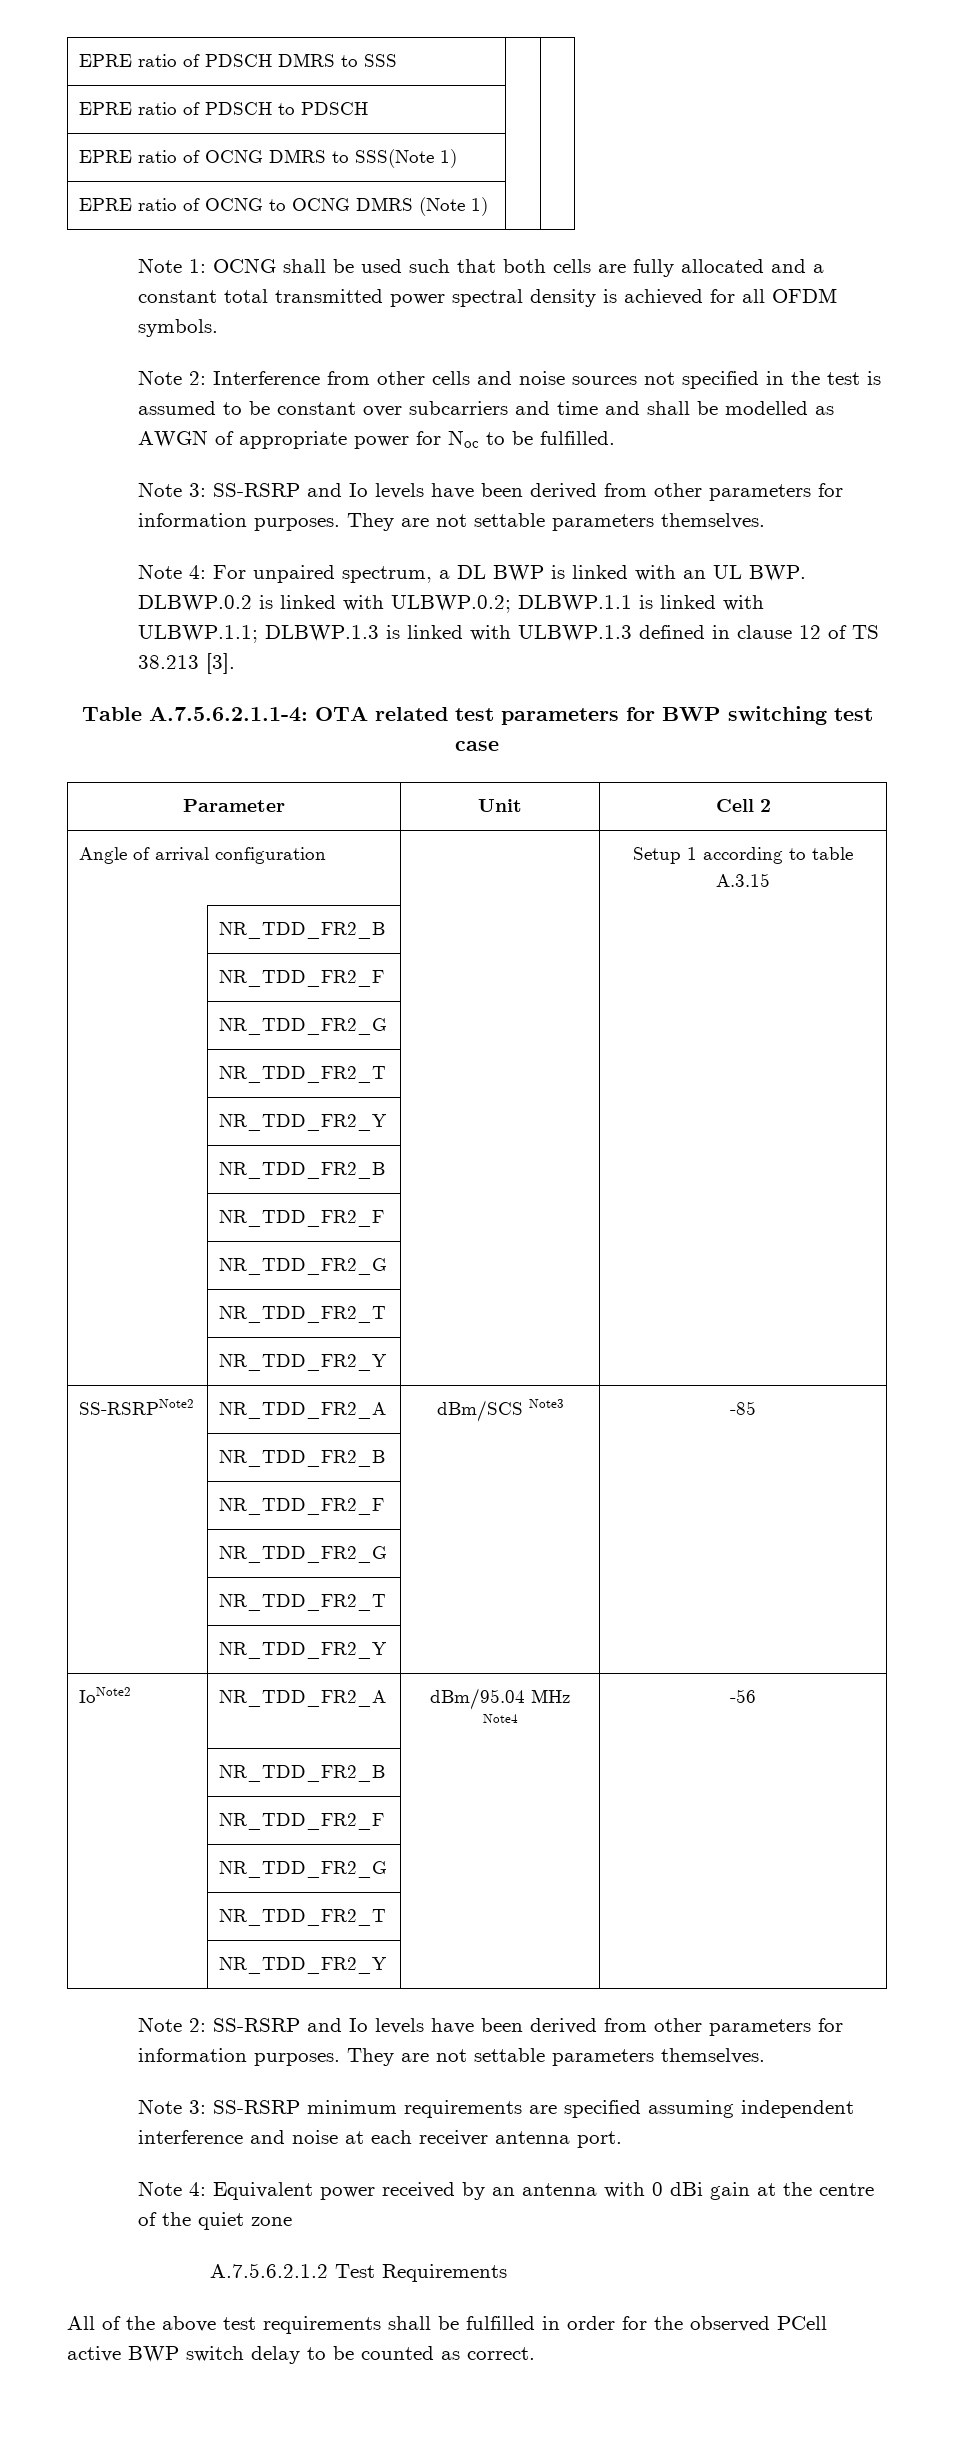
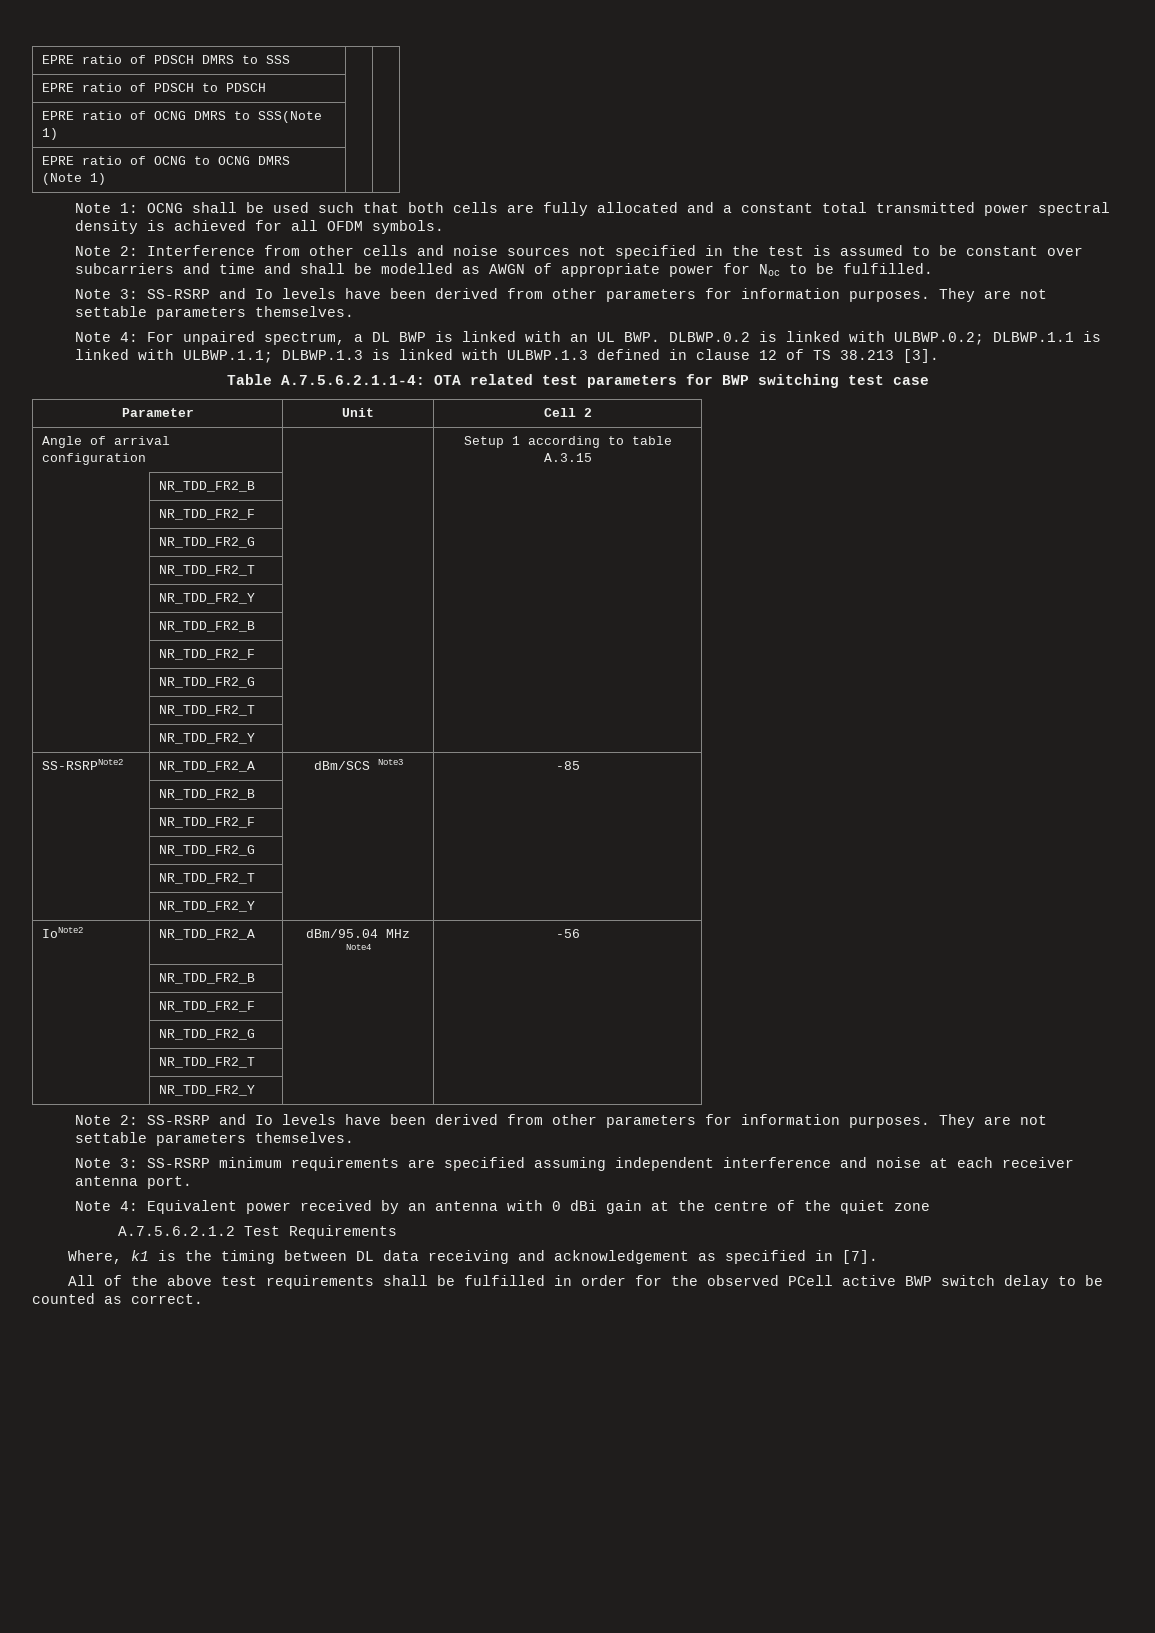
+ Where, k1 is the timing between DL data receiving and acknowledgement as specified in [7].

